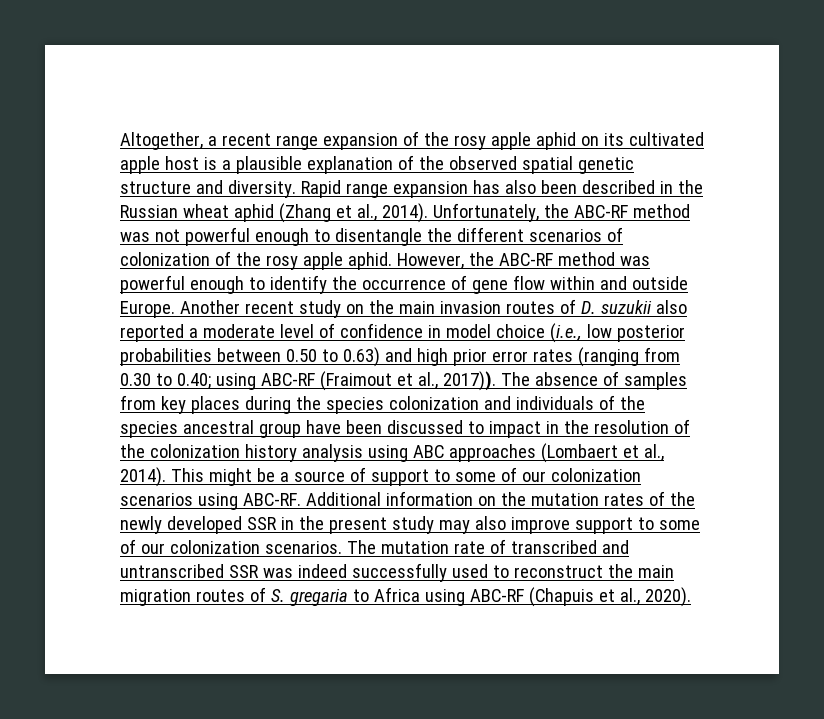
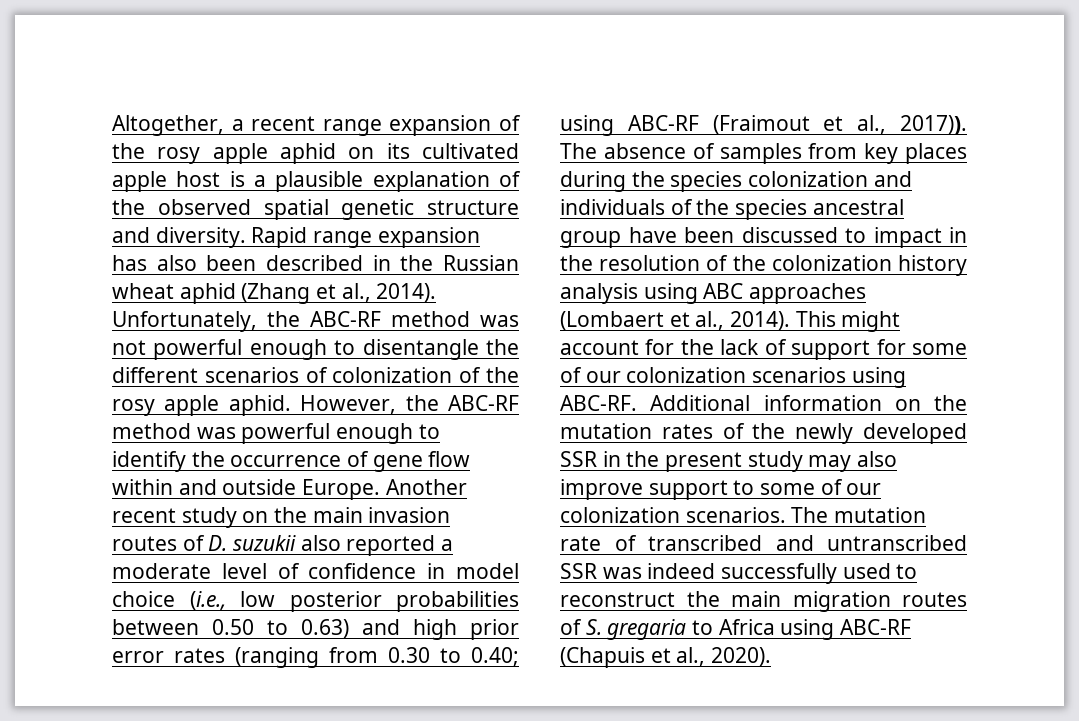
- This might be a source of support to some of our colonization scenarios using ABC-RF.
+ This might account for the lack of support for some of our colonization scenarios using ABC-RF.

